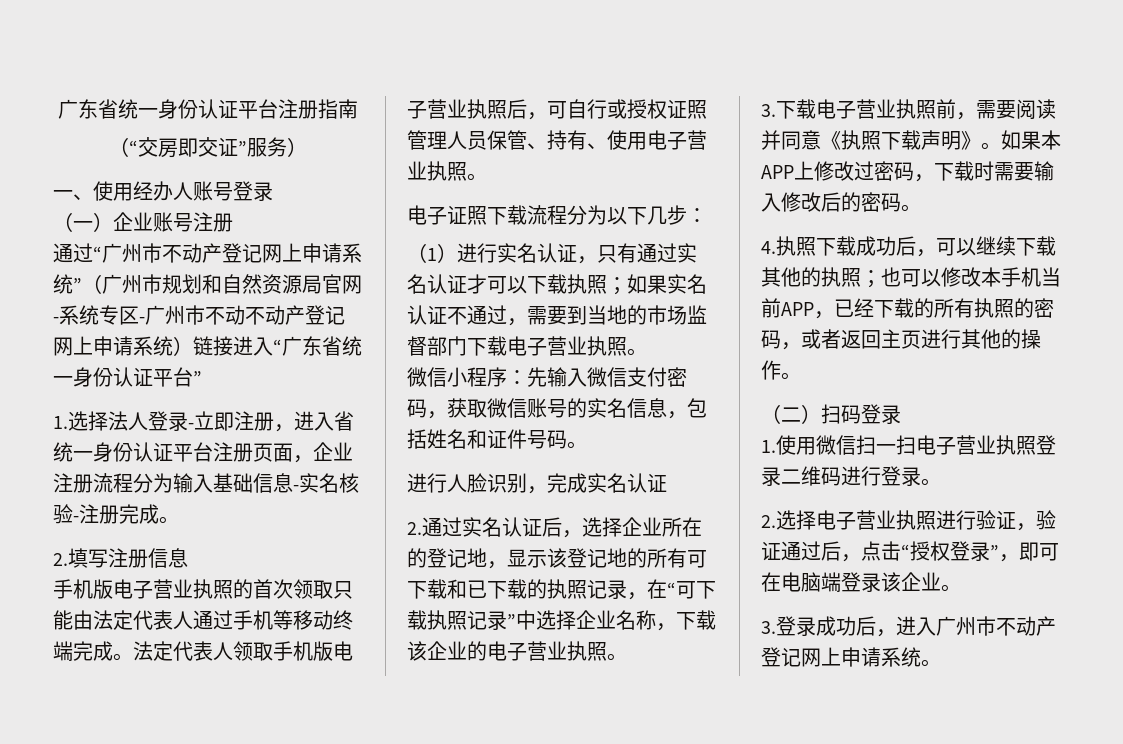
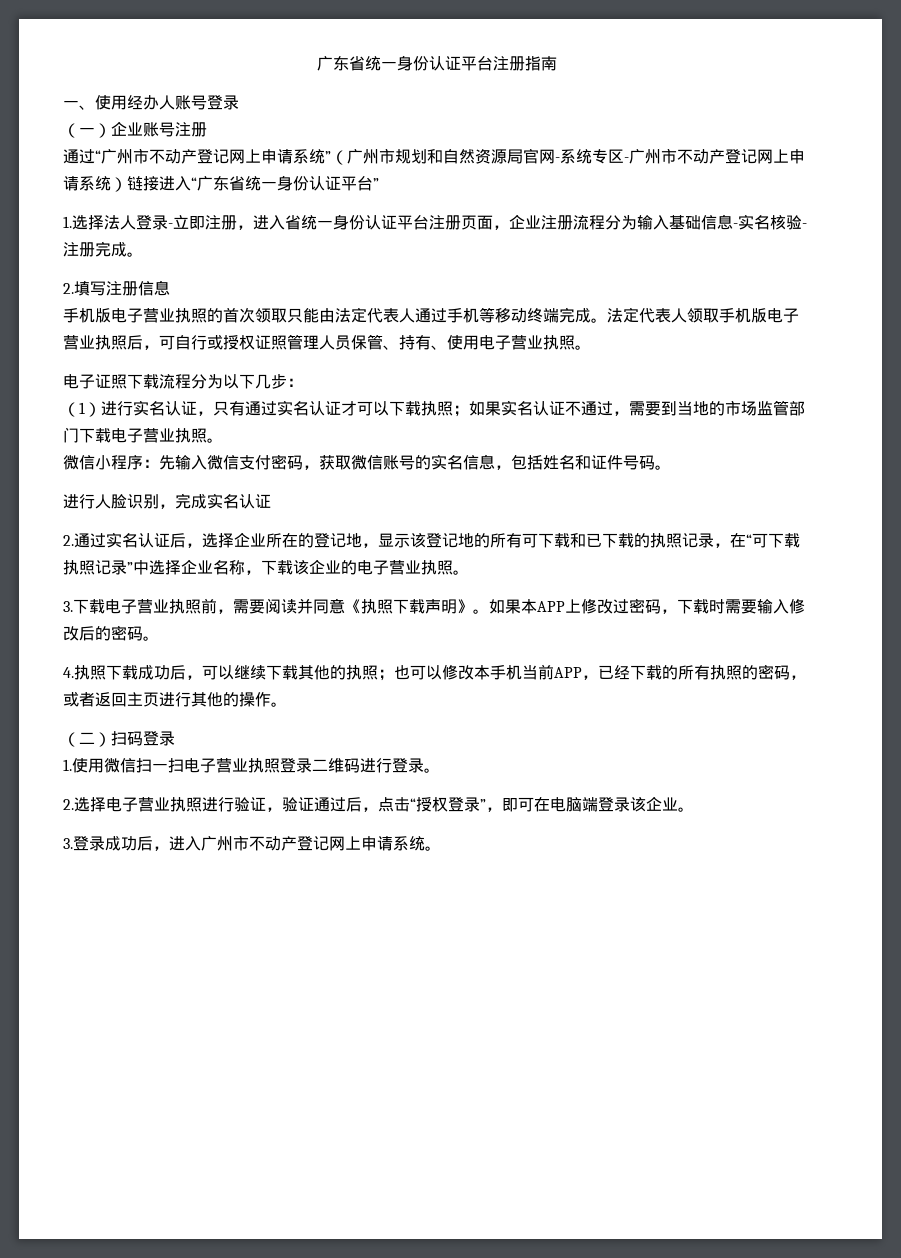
- （“交房即交证”服务）
- 通过“广州市不动产登记网上申请系统”（广州市规划和自然资源局官网-系统专区-广州市不动不动产登记网上申请系统）链接进入“广东省统一身份认证平台”
+ 通过“广州市不动产登记网上申请系统”（广州市规划和自然资源局官网-系统专区-广州市不动产登记网上申请系统）链接进入“广东省统一身份认证平台”
- （1）进行实名认证，只有通过实名认证才可以下载执照；如果实名认证不通过，需要到当地的市场监督部门下载电子营业执照。
+ （1）进行实名认证，只有通过实名认证才可以下载执照；如果实名认证不通过，需要到当地的市场监管部门下载电子营业执照。

